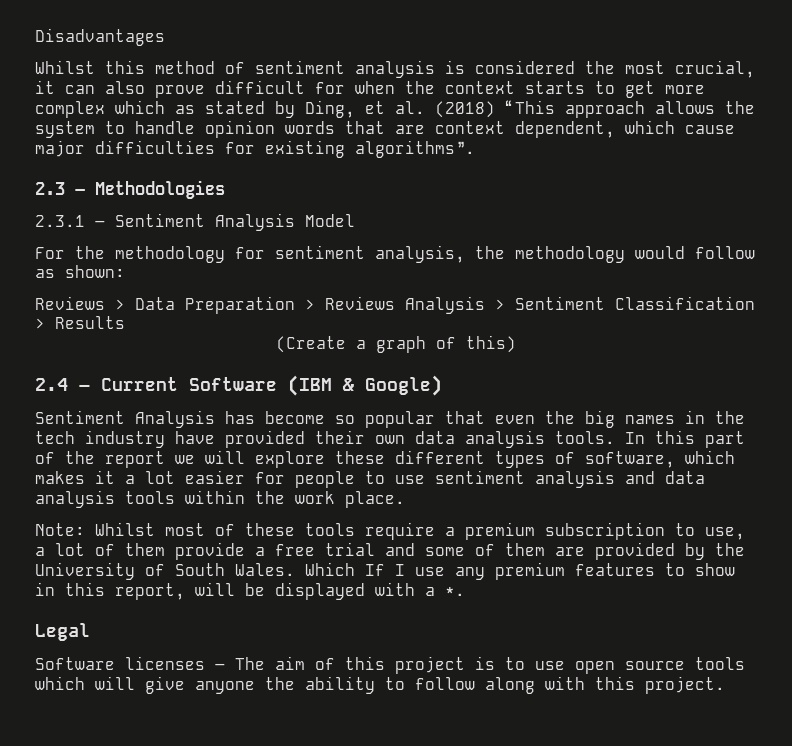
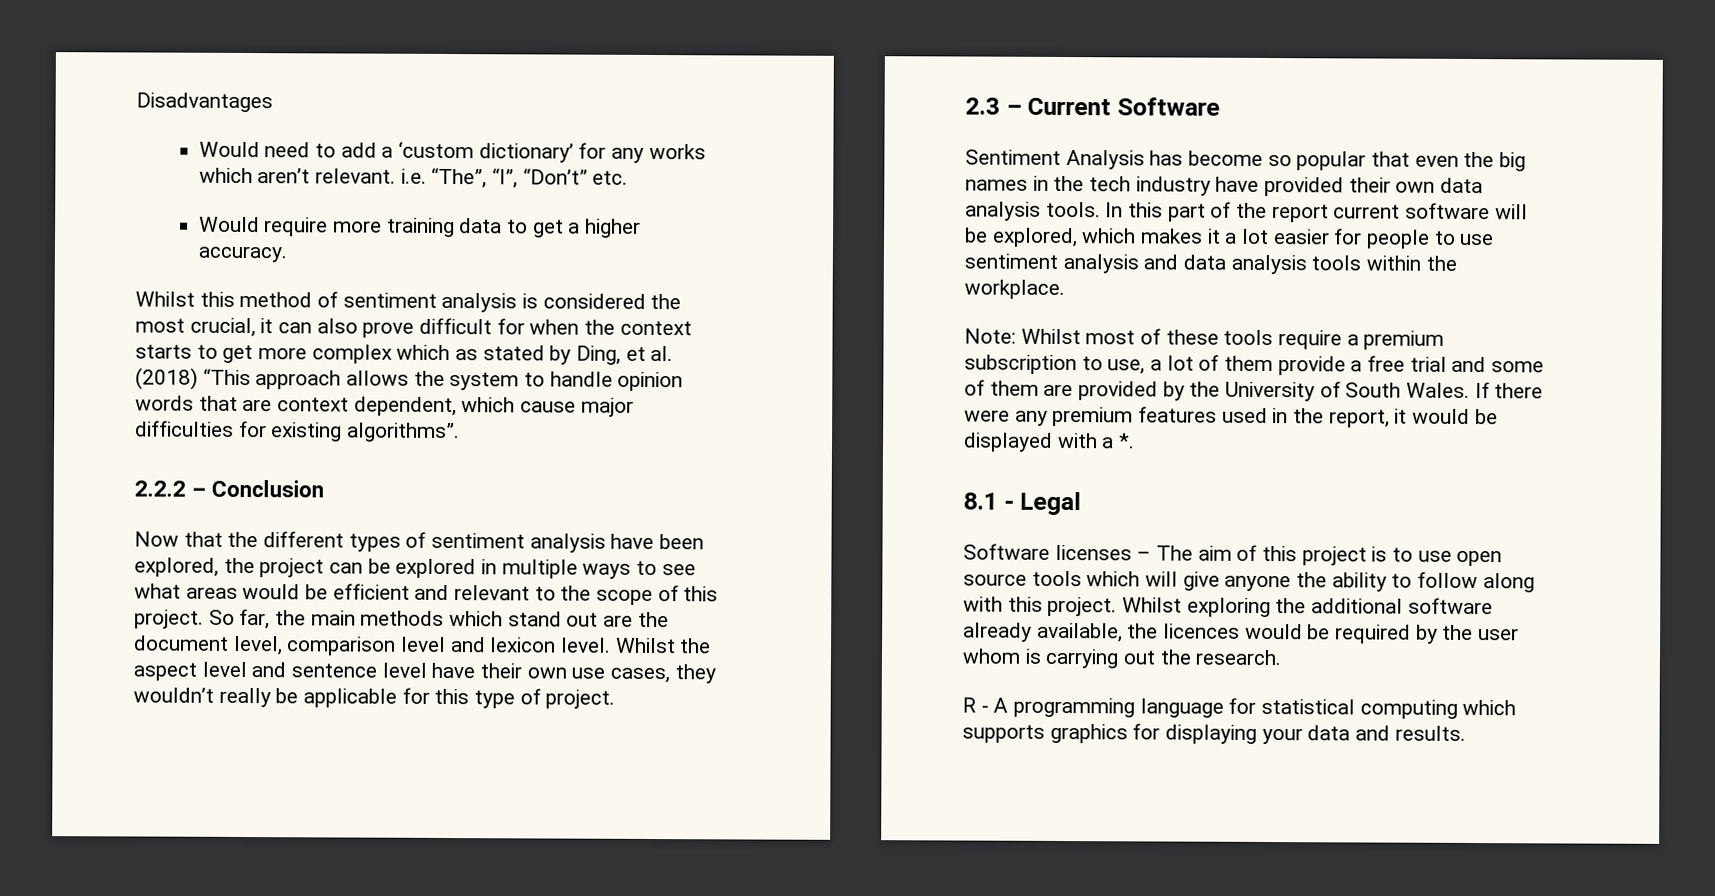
+ Would need to add a ‘custom dictionary’ for any works which aren’t relevant. i.e. “The”, “I”, “Don’t” etc.
+ Would require more training data to get a higher accuracy.
- 2.3 – Methodologies
- 2.3.1 – Sentiment Analysis Model
- For the methodology for sentiment analysis, the methodology would follow as shown:
- Reviews > Data Preparation > Reviews Analysis > Sentiment Classification > Results
- (Create a graph of this)
- 2.4 – Current Software (IBM & Google)
+ 2.2.2 – Conclusion
+ Now that the different types of sentiment analysis have been explored, the project can be explored in multiple ways to see what areas would be efficient and relevant to the scope of this project. So far, the main methods which stand out are the document level, comparison level and lexicon level. Whilst the aspect level and sentence level have their own use cases, they wouldn’t really be applicable for this type of project.
+ 2.3 – Current Software
- In this part of the report we will explore these different types of software, which makes it a lot easier for people to use sentiment analysis and data analysis tools within the work place.
+ In this part of the report current software will be explored, which makes it a lot easier for people to use sentiment analysis and data analysis tools within the workplace.
- Which If I use any premium features to show in this report, will be displayed with a *.
+ If there were any premium features used in the report, it would be displayed with a *.
- Legal
+ 8.1 - Legal
+ Whilst exploring the additional software already available, the licences would be required by the user whom is carrying out the research.
+ R - A programming language for statistical computing which supports graphics for displaying your data and results.

